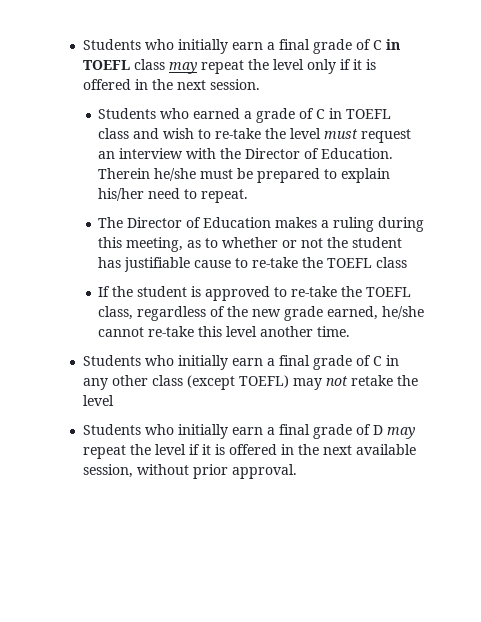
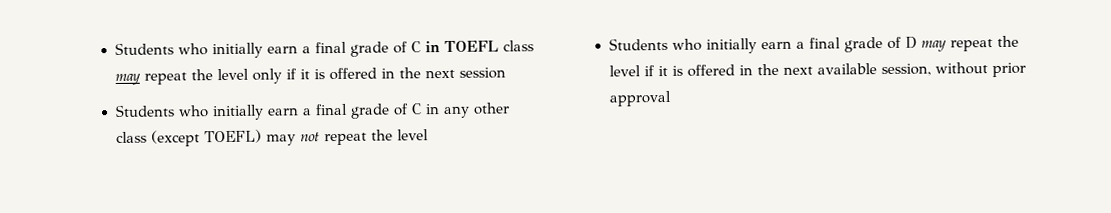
- Students who initially earn a final grade of C in TOEFL class may repeat the level only if it is offered in the next session.
- Students who earned a grade of C in TOEFL class and wish to re-take the level must request an interview with the Director of Education. Therein he/she must be prepared to explain his/her need to repeat.
- The Director of Education makes a ruling during this meeting, as to whether or not the student has justifiable cause to re-take the TOEFL class
- If the student is approved to re-take the TOEFL class, regardless of the new grade earned, he/she cannot re-take this level another time.
+ Students who initially earn a final grade of C in TOEFL class may repeat the level only if it is offered in the next session
- Students who initially earn a final grade of C in any other class (except TOEFL) may not retake the level
+ Students who initially earn a final grade of C in any other class (except TOEFL) may not repeat the level
- Students who initially earn a final grade of D may repeat the level if it is offered in the next available session, without prior approval.
+ Students who initially earn a final grade of D may repeat the level if it is offered in the next available session, without prior approval

